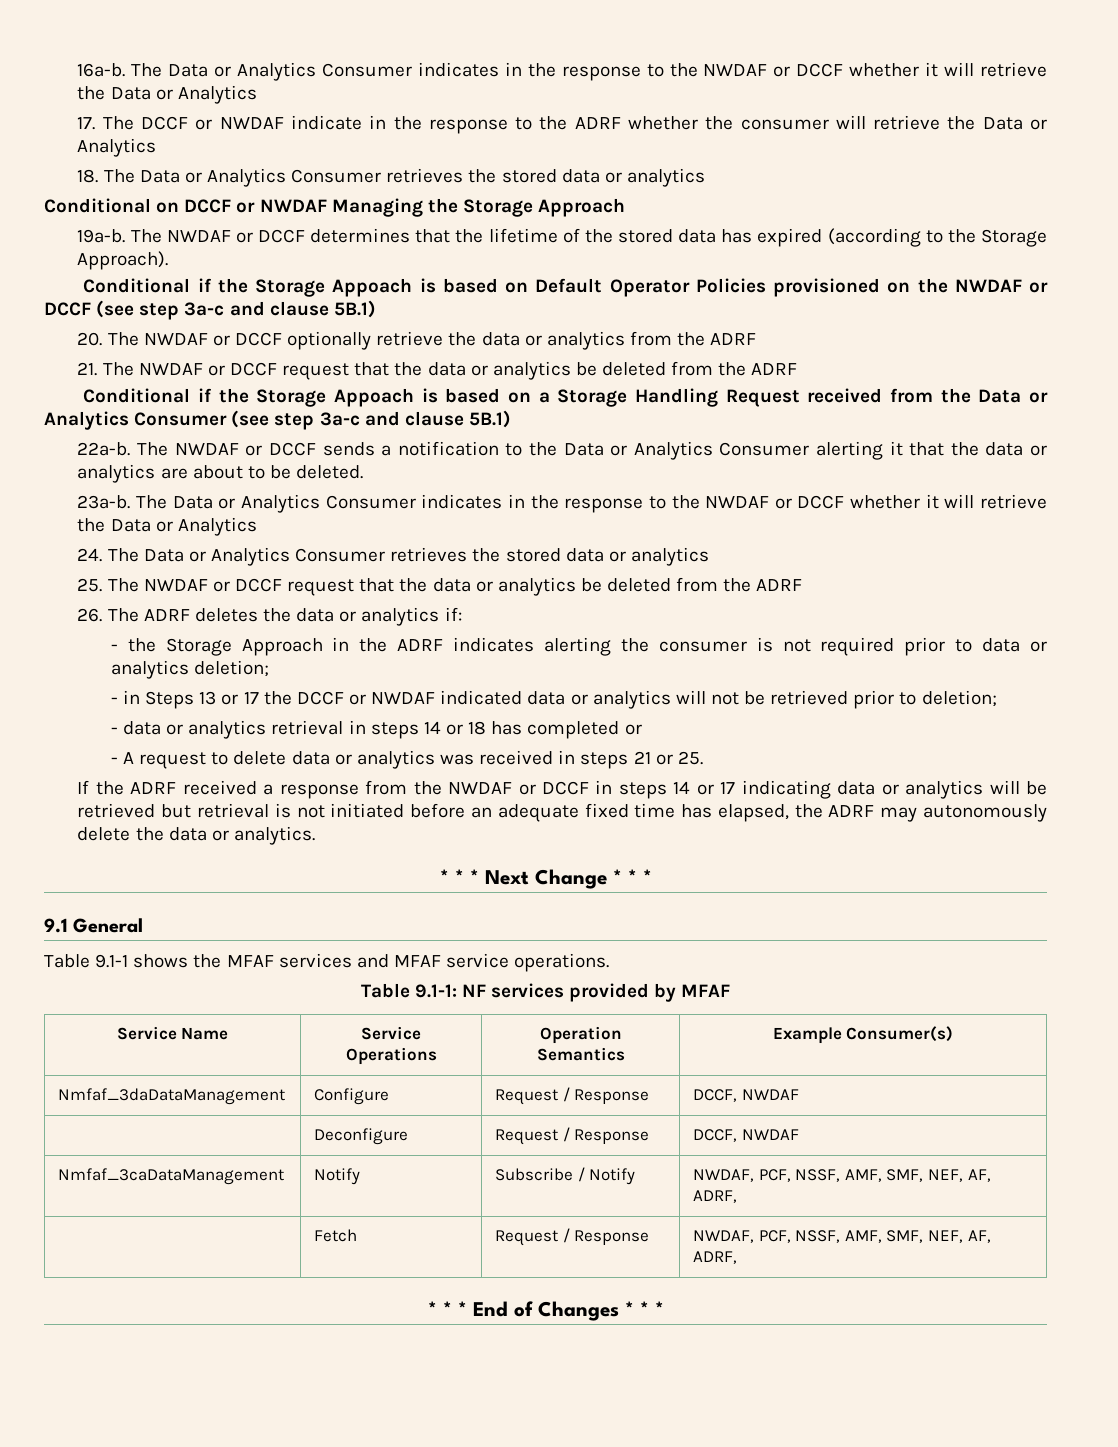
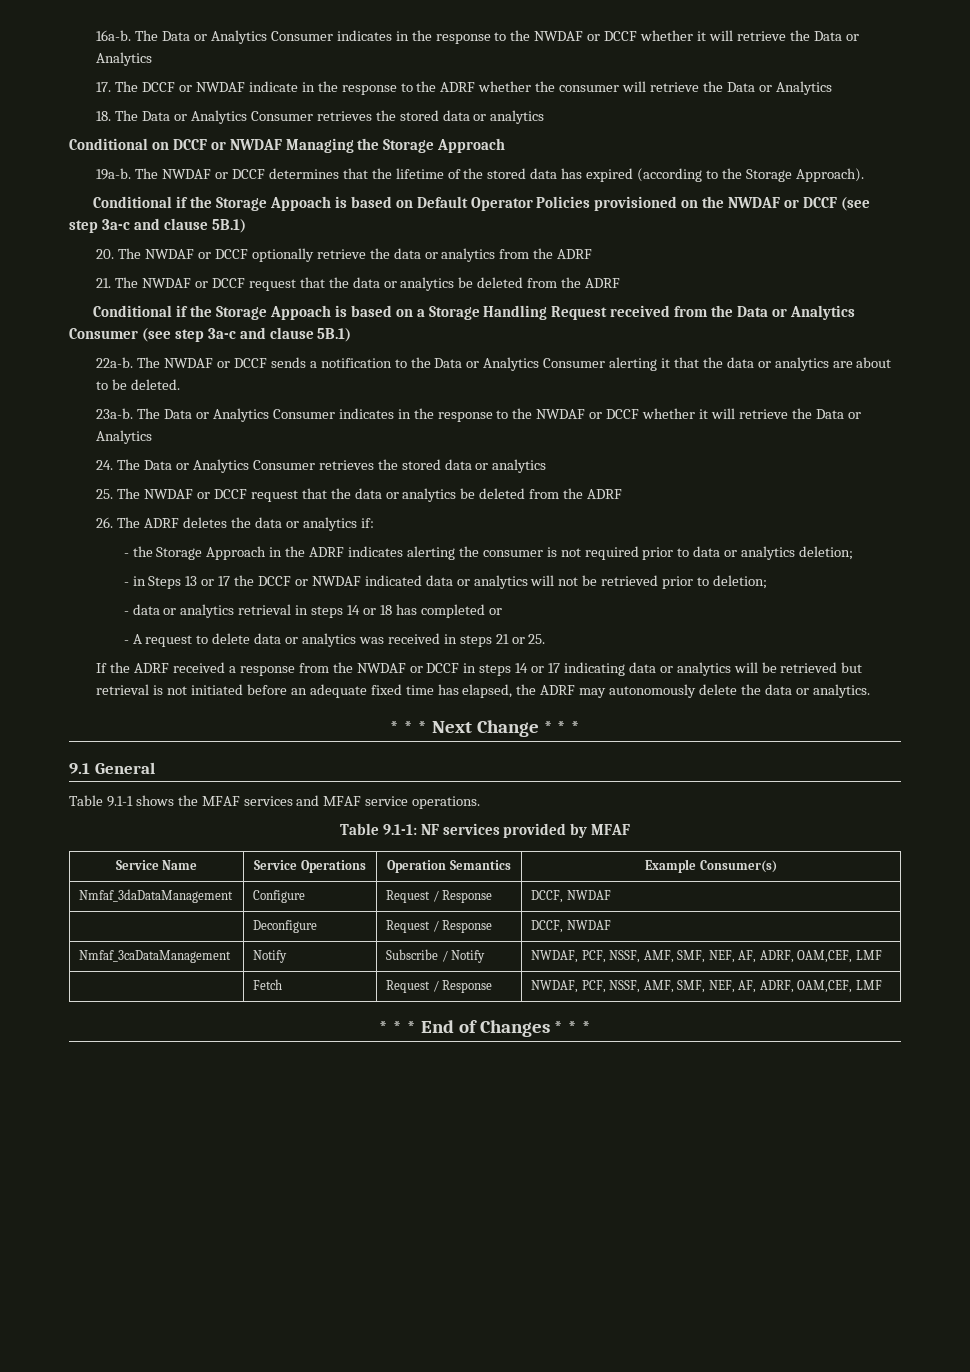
- Nmfaf_3caDataManagement | Notify | Subscribe / Notify | NWDAF, PCF, NSSF, AMF, SMF, NEF, AF, ADRF,
+ Nmfaf_3caDataManagement | Notify | Subscribe / Notify | NWDAF, PCF, NSSF, AMF, SMF, NEF, AF, ADRF, OAM,CEF, LMF
- | Fetch | Request / Response | NWDAF, PCF, NSSF, AMF, SMF, NEF, AF, ADRF,
+ | Fetch | Request / Response | NWDAF, PCF, NSSF, AMF, SMF, NEF, AF, ADRF, OAM,CEF, LMF

